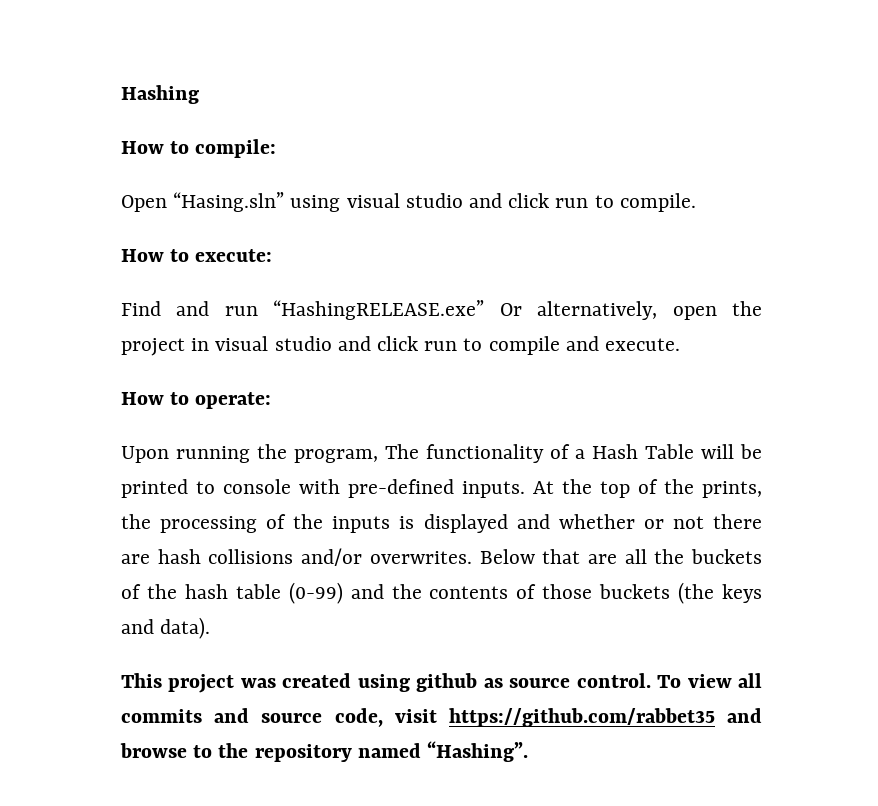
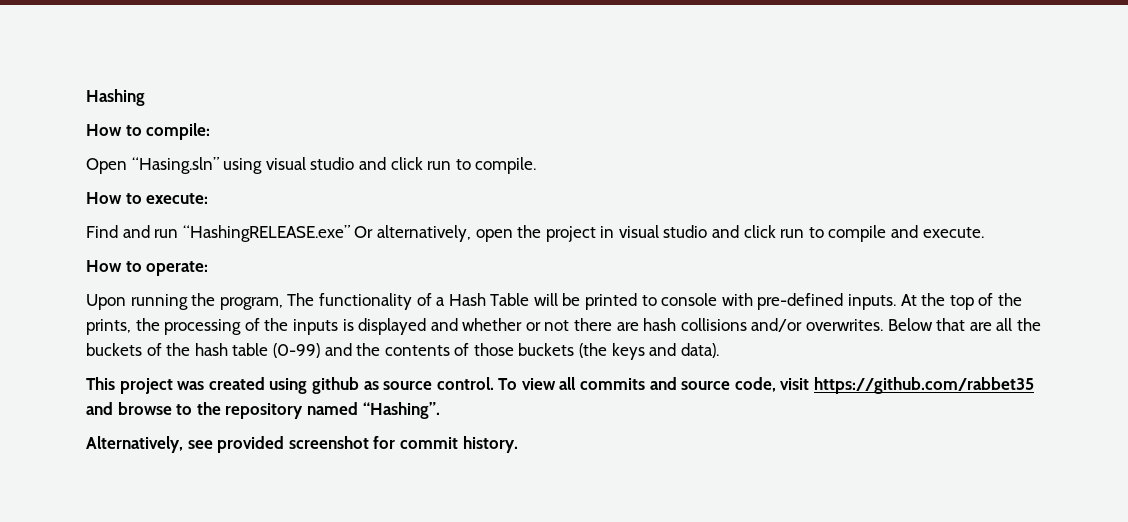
+ Alternatively, see provided screenshot for commit history.

